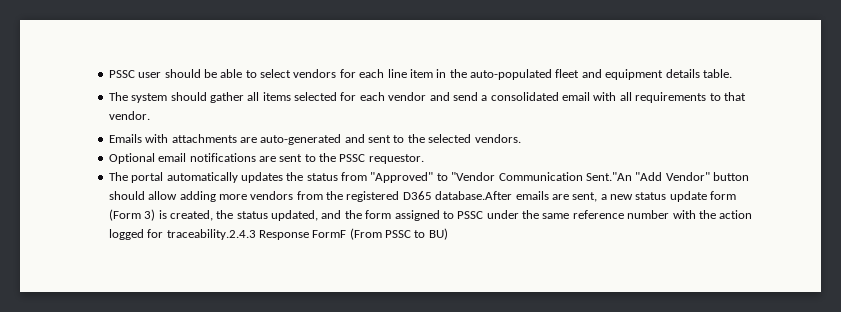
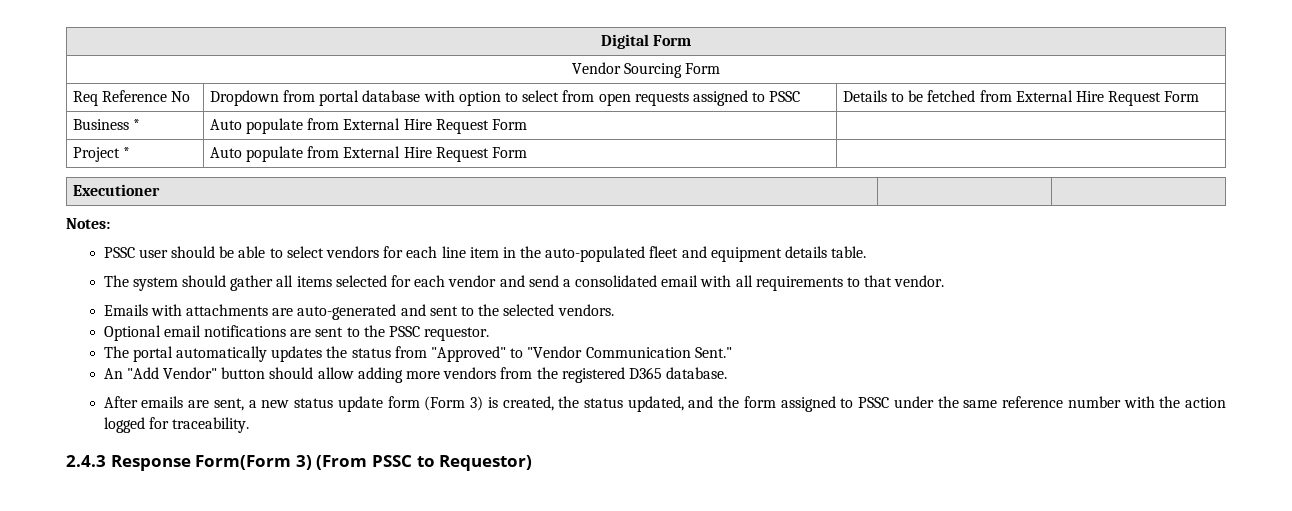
+ Digital Form
+ Vendor Sourcing Form
+ Req Reference No | Dropdown from portal database with option to select from open requests assigned to PSSC | Details to be fetched from External Hire Request Form
+ Business * | Auto populate from External Hire Request Form |
+ Project * | Auto populate from External Hire Request Form |
+ Executioner | |
+ Notes:
- The portal automatically updates the status from "Approved" to "Vendor Communication Sent."An "Add Vendor" button should allow adding more vendors from the registered D365 database.After emails are sent, a new status update form (Form 3) is created, the status updated, and the form assigned to PSSC under the same reference number with the action logged for traceability.2.4.3 Response FormF (From PSSC to BU)
+ The portal automatically updates the status from "Approved" to "Vendor Communication Sent."
+ An "Add Vendor" button should allow adding more vendors from the registered D365 database.
+ After emails are sent, a new status update form (Form 3) is created, the status updated, and the form assigned to PSSC under the same reference number with the action logged for traceability.
+ 2.4.3 Response Form(Form 3) (From PSSC to Requestor)

